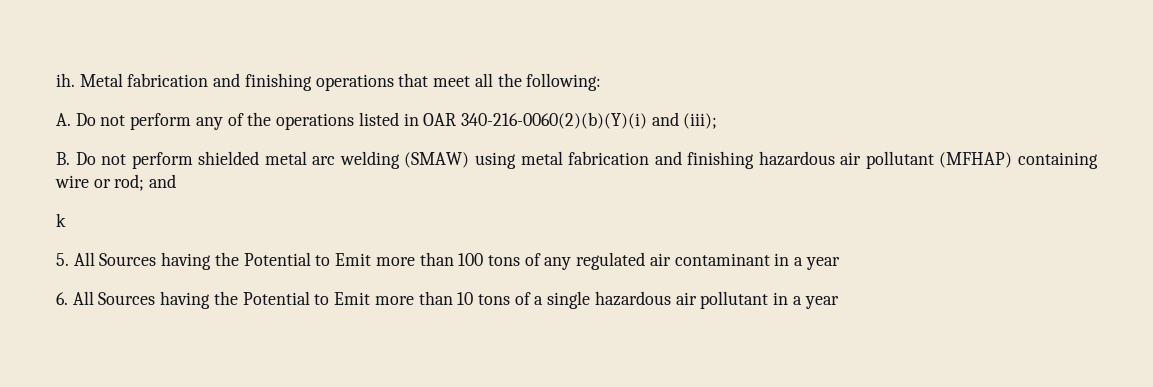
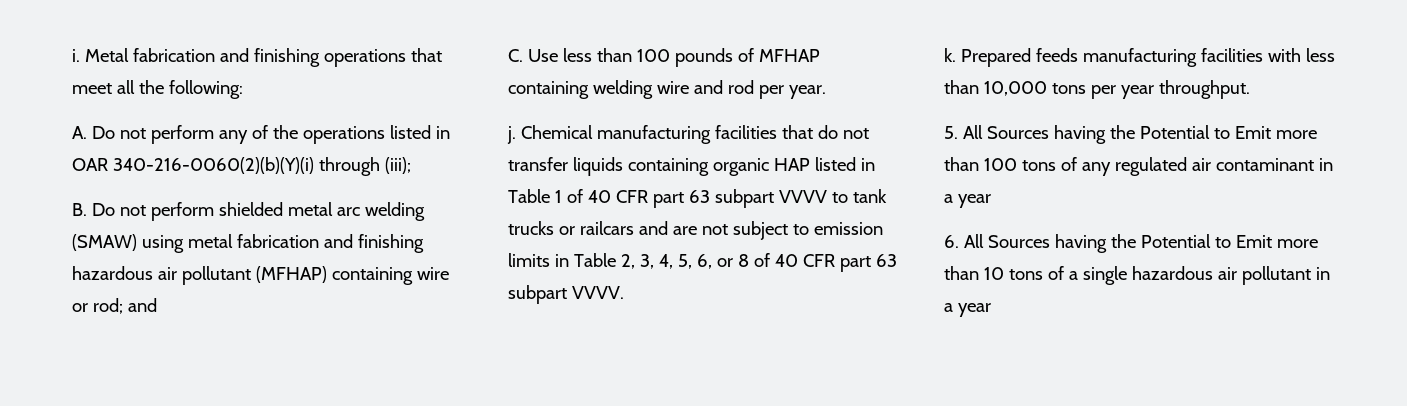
- ih.
+ i.
- A. Do not perform any of the operations listed in OAR 340-216-0060(2)(b)(Y)(i) and (iii);
+ A. Do not perform any of the operations listed in OAR 340-216-0060(2)(b)(Y)(i) through (iii);
- k
+ C. Use less than 100 pounds of MFHAP containing welding wire and rod per year.
+ j. Chemical manufacturing facilities that do not transfer liquids containing organic HAP listed in Table 1 of 40 CFR part 63 subpart VVVV to tank trucks or railcars and are not subject to emission limits in Table 2, 3, 4, 5, 6, or 8 of 40 CFR part 63 subpart VVVV.
+ k. Prepared feeds manufacturing facilities with less than 10,000 tons per year throughput.

